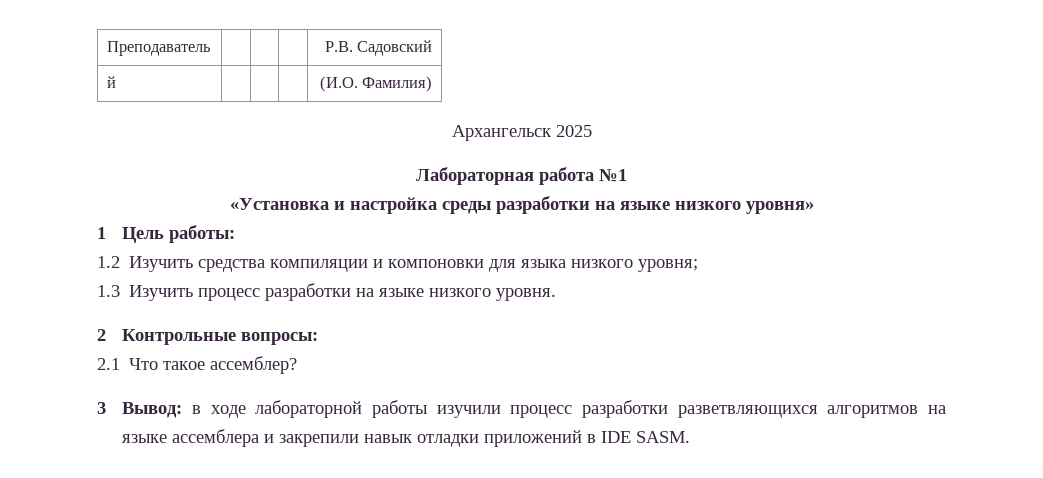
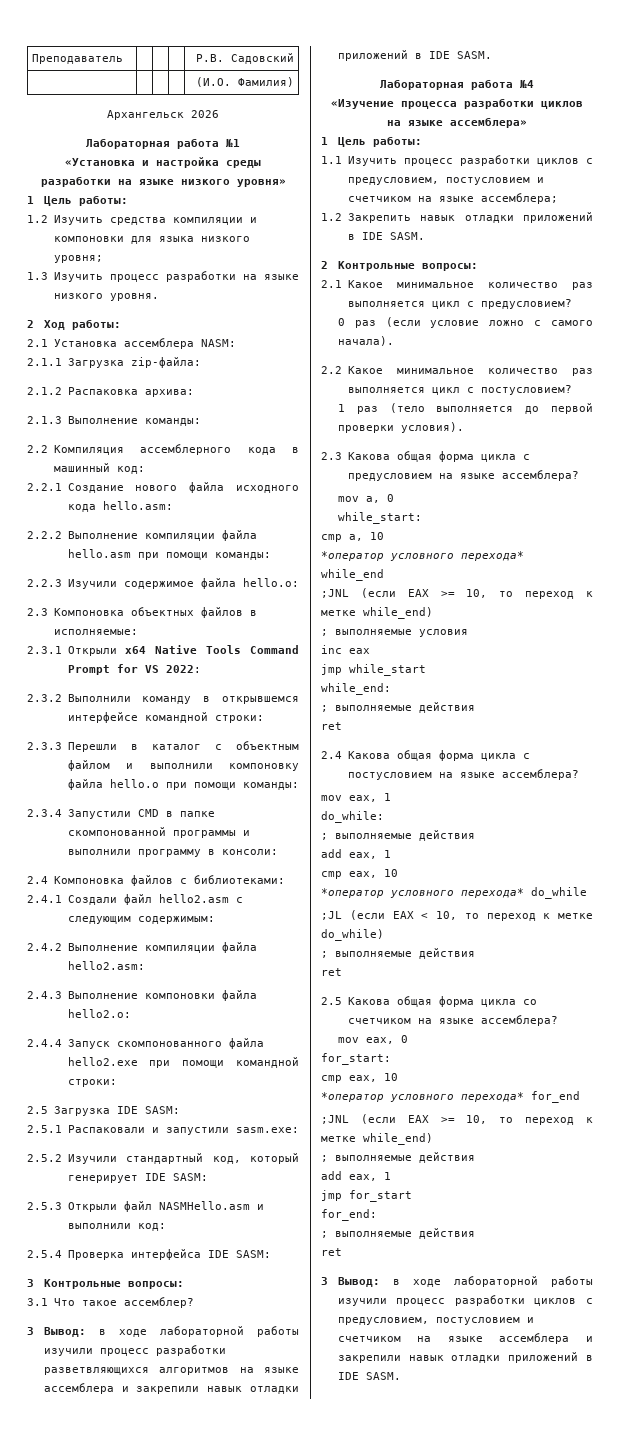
- й | | | | (И.О. Фамилия)
+ | | | | (И.О. Фамилия)
- Архангельск 2025
+ Архангельск 2026
- 2 Контрольные вопросы:
- 2.1 Что такое ассемблер?
+ 2 Ход работы:
+ 2.1 Установка ассемблера NASM:
+ 2.1.1 Загрузка zip-файла:
+ 2.1.2 Распаковка архива:
+ 2.1.3 Выполнение команды:
+ 2.2 Компиляция ассемблерного кода в машинный код:
+ 2.2.1 Создание нового файла исходного кода hello.asm:
+ 2.2.2 Выполнение компиляции файла hello.asm при помощи команды:
+ 2.2.3 Изучили содержимое файла hello.o:
+ 2.3 Компоновка объектных файлов в исполняемые:
+ 2.3.1 Открыли x64 Native Tools Command Prompt for VS 2022:
+ 2.3.2 Выполнили команду в открывшемся интерфейсе командной строки:
+ 2.3.3 Перешли в каталог с объектным файлом и выполнили компоновку файла hello.o при помощи команды:
+ 2.3.4 Запустили CMD в папке скомпонованной программы и выполнили программу в консоли:
+ 2.4 Компоновка файлов с библиотеками:
+ 2.4.1 Создали файл hello2.asm с следующим содержимым:
+ 2.4.2 Выполнение компиляции файла hello2.asm:
+ 2.4.3 Выполнение компоновки файла hello2.o:
+ 2.4.4 Запуск скомпонованного файла hello2.exe при помощи командной строки:
+ 2.5 Загрузка IDE SASM:
+ 2.5.1 Распаковали и запустили sasm.exe:
+ 2.5.2 Изучили стандартный код, который генерирует IDE SASM:
+ 2.5.3 Открыли файл NASMHello.asm и выполнили код:
+ 2.5.4 Проверка интерфейса IDE SASM:
+ 3 Контрольные вопросы:
+ 3.1 Что такое ассемблер?
+ Лабораторная работа №4
+ «Изучение процесса разработки циклов на языке ассемблера»
+ 1 Цель работы:
+ 1.1 Изучить процесс разработки циклов с предусловием, постусловием и счетчиком на языке ассемблера;
+ 1.2 Закрепить навык отладки приложений в IDE SASM.
+ 2 Контрольные вопросы:
+ 2.1 Какое минимальное количество раз выполняется цикл с предусловием?
+ 0 раз (если условие ложно с самого начала).
+ 2.2 Какое минимальное количество раз выполняется цикл с постусловием?
+ 1 раз (тело выполняется до первой проверки условия).
+ 2.3 Какова общая форма цикла с предусловием на языке ассемблера?
+ mov a, 0
+ while_start:
+ cmp a, 10
+ *оператор условного перехода* while_end
+ ;JNL (если EAX >= 10, то переход к метке while_end)
+ ; выполняемые условия
+ inc eax
+ jmp while_start
+ while_end:
+ ; выполняемые действия
+ ret
+ 2.4 Какова общая форма цикла с постусловием на языке ассемблера?
+ mov eax, 1
+ do_while:
+ ; выполняемые действия
+ add eax, 1
+ cmp eax, 10
+ *оператор условного перехода* do_while
+ ;JL (если EAX < 10, то переход к метке do_while)
+ ; выполняемые действия
+ ret
+ 2.5 Какова общая форма цикла со счетчиком на языке ассемблера?
+ mov eax, 0
+ for_start:
+ cmp eax, 10
+ *оператор условного перехода* for_end
+ ;JNL (если EAX >= 10, то переход к метке while_end)
+ ; выполняемые действия
+ add eax, 1
+ jmp for_start
+ for_end:
+ ; выполняемые действия
+ ret
+ 3 Вывод: в ходе лабораторной работы изучили процесс разработки циклов с предусловием, постусловием и счетчиком на языке ассемблера и закрепили навык отладки приложений в IDE SASM.

